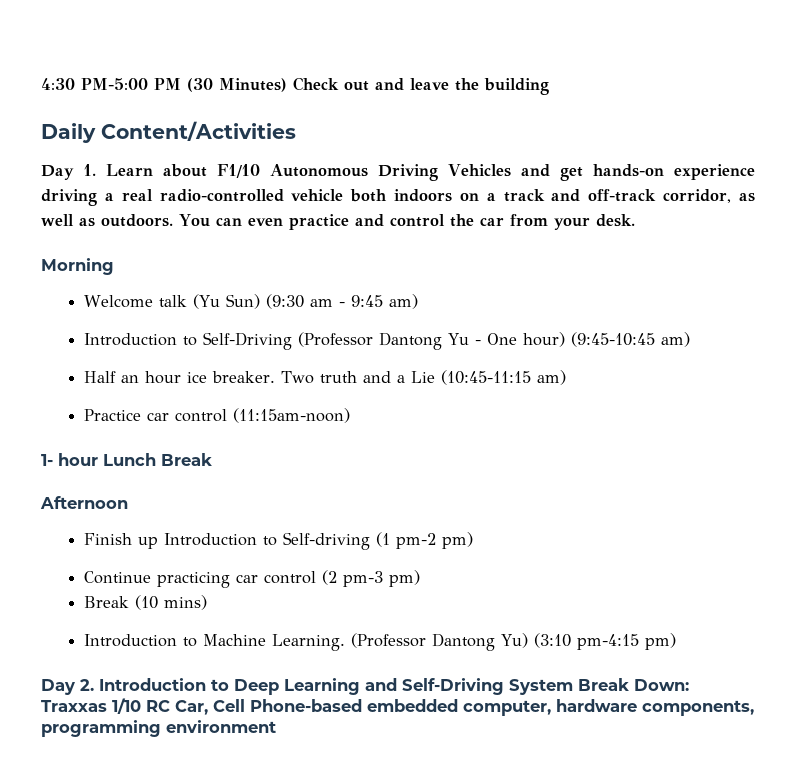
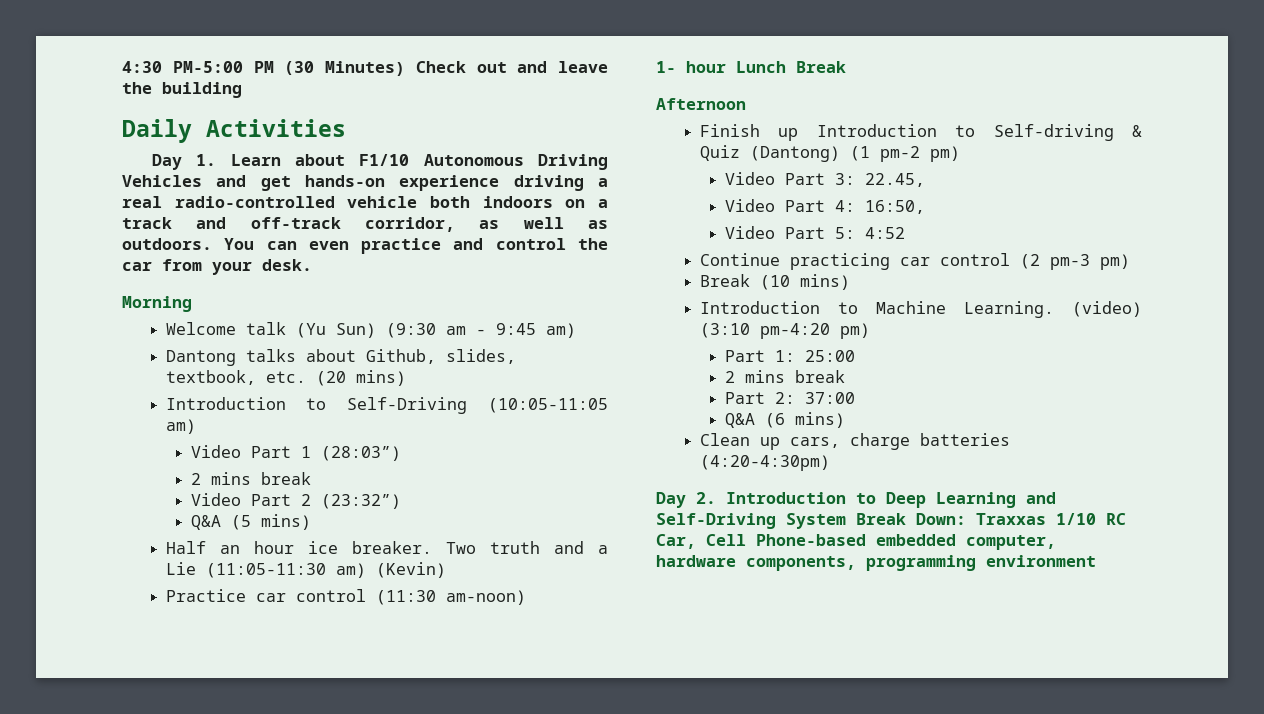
- Daily Content/Activities
+ Daily Activities
- Introduction to Self-Driving (Professor Dantong Yu - One hour) (9:45-10:45 am)
+ Dantong talks about Github, slides, textbook, etc. (20 mins)
+ Introduction to Self-Driving (10:05-11:05 am)
+ Video Part 1 (28:03”)
+ 2 mins break
+ Video Part 2 (23:32”)
+ Q&A (5 mins)
- Two truth and a Lie (10:45-11:15 am)
+ Two truth and a Lie (11:05-11:30 am) (Kevin)
- Practice car control (11:15am-noon)
+ Practice car control (11:30 am-noon)
- Finish up Introduction to Self-driving (1 pm-2 pm)
+ Finish up Introduction to Self-driving & Quiz (Dantong) (1 pm-2 pm)
+ Video Part 3: 22.45,
+ Video Part 4: 16:50,
+ Video Part 5: 4:52
- (Professor Dantong Yu) (3:10 pm-4:15 pm)
+ (video) (3:10 pm-4:20 pm)
+ Part 1: 25:00
+ 2 mins break
+ Part 2: 37:00
+ Q&A (6 mins)
+ Clean up cars, charge batteries (4:20-4:30pm)

